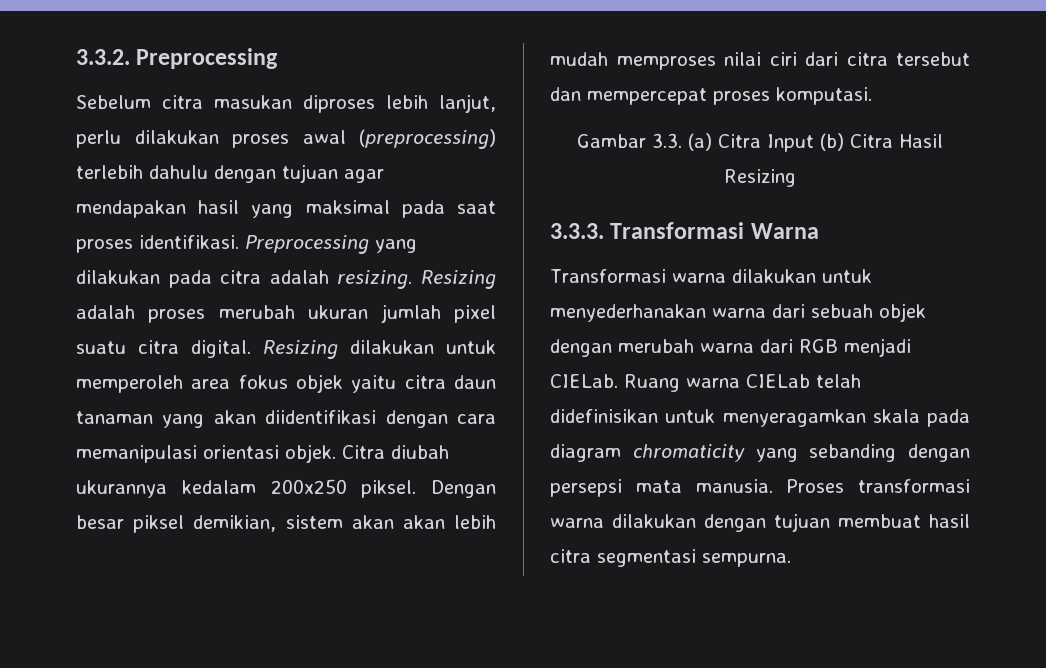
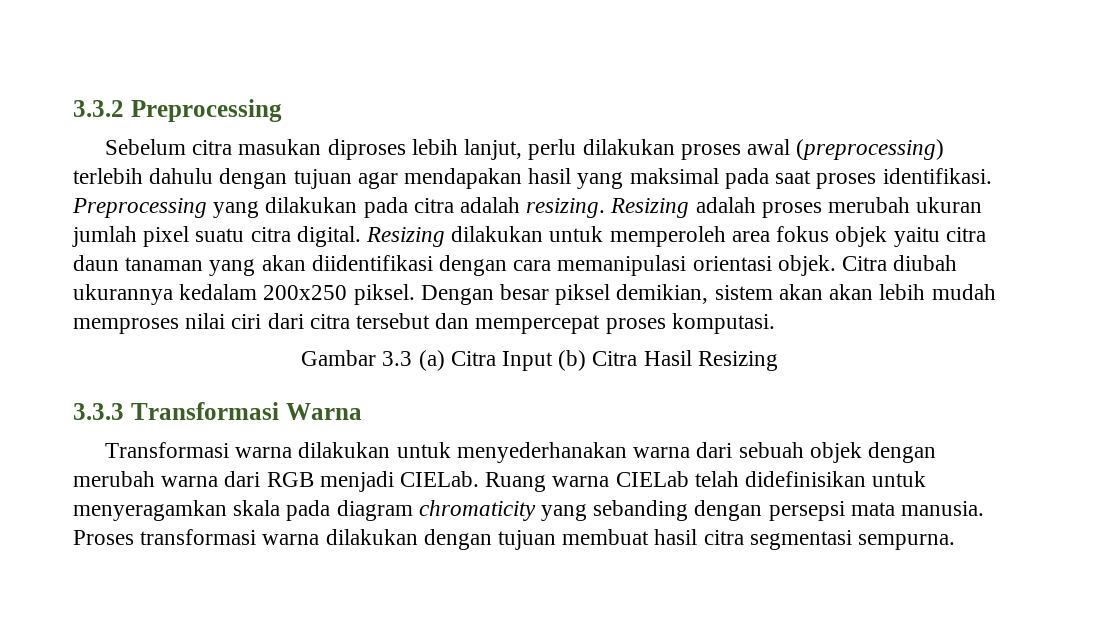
- 3.3.2. Preprocessing
+ 3.3.2 Preprocessing
- Gambar 3.3. (a) Citra Input (b) Citra Hasil Resizing
+ Gambar 3.3 (a) Citra Input (b) Citra Hasil Resizing
- 3.3.3. Transformasi Warna
+ 3.3.3 Transformasi Warna

